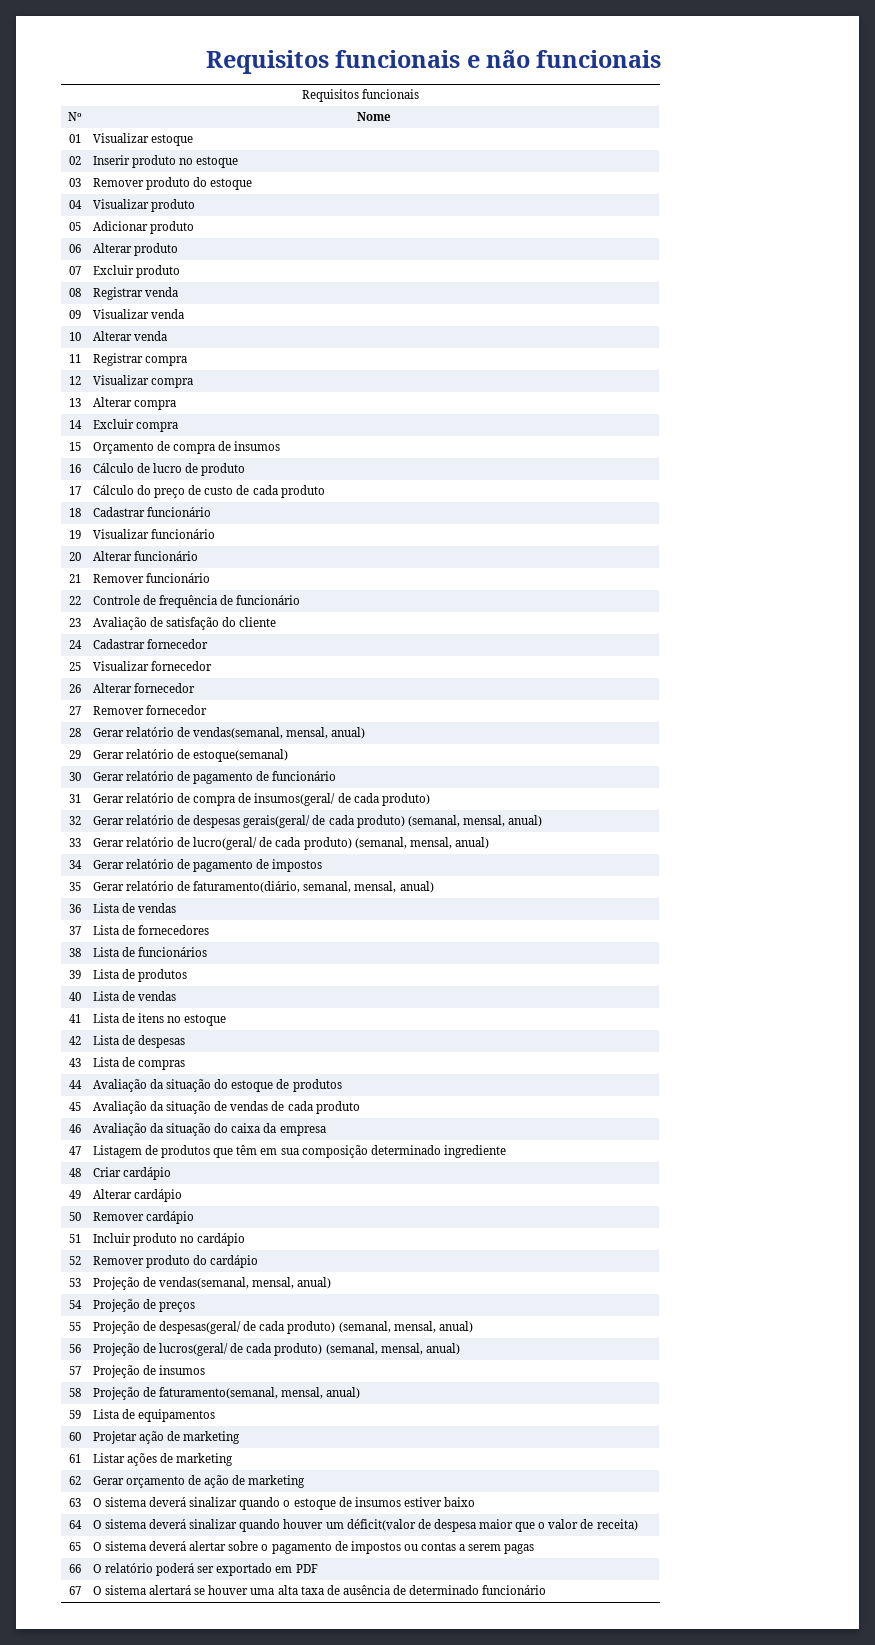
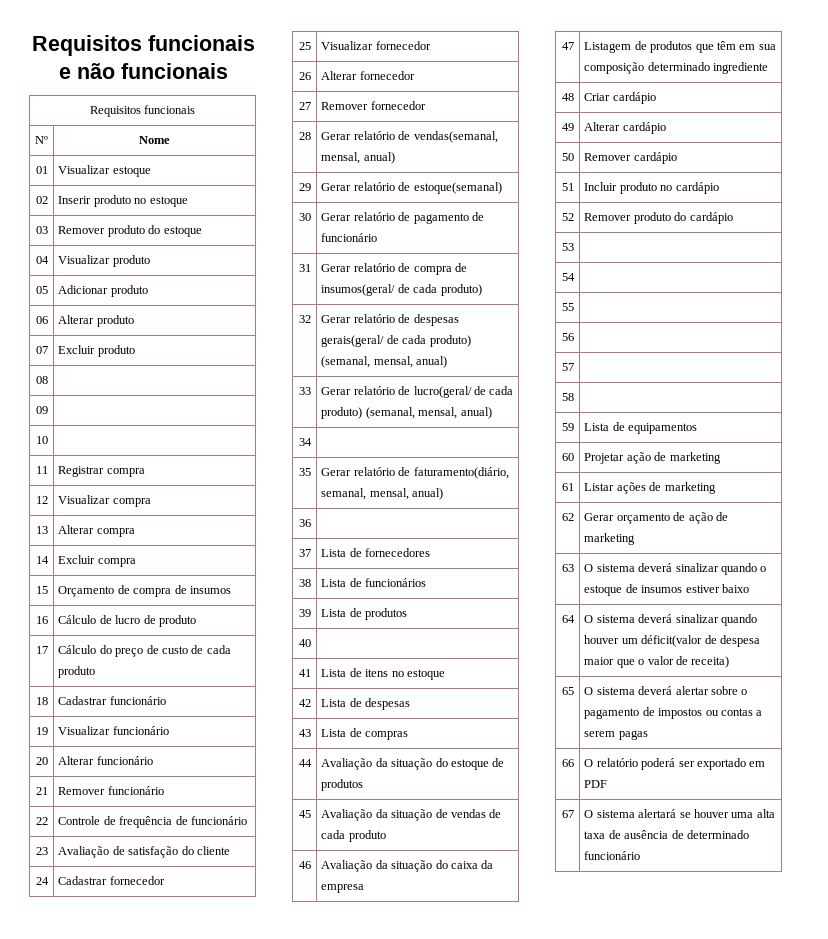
- 08 | Registrar venda
+ 08 |
- 09 | Visualizar venda
+ 09 |
- 10 | Alterar venda
+ 10 |
- 34 | Gerar relatório de pagamento de impostos
+ 34 |
- 36 | Lista de vendas
+ 36 |
- 40 | Lista de vendas
+ 40 |
- 53 | Projeção de vendas(semanal, mensal, anual)
- 54 | Projeção de preços
- 55 | Projeção de despesas(geral/ de cada produto) (semanal, mensal, anual)
- 56 | Projeção de lucros(geral/ de cada produto) (semanal, mensal, anual)
- 57 | Projeção de insumos
- 58 | Projeção de faturamento(semanal, mensal, anual)
+ 53 |
+ 54 |
+ 55 |
+ 56 |
+ 57 |
+ 58 |

